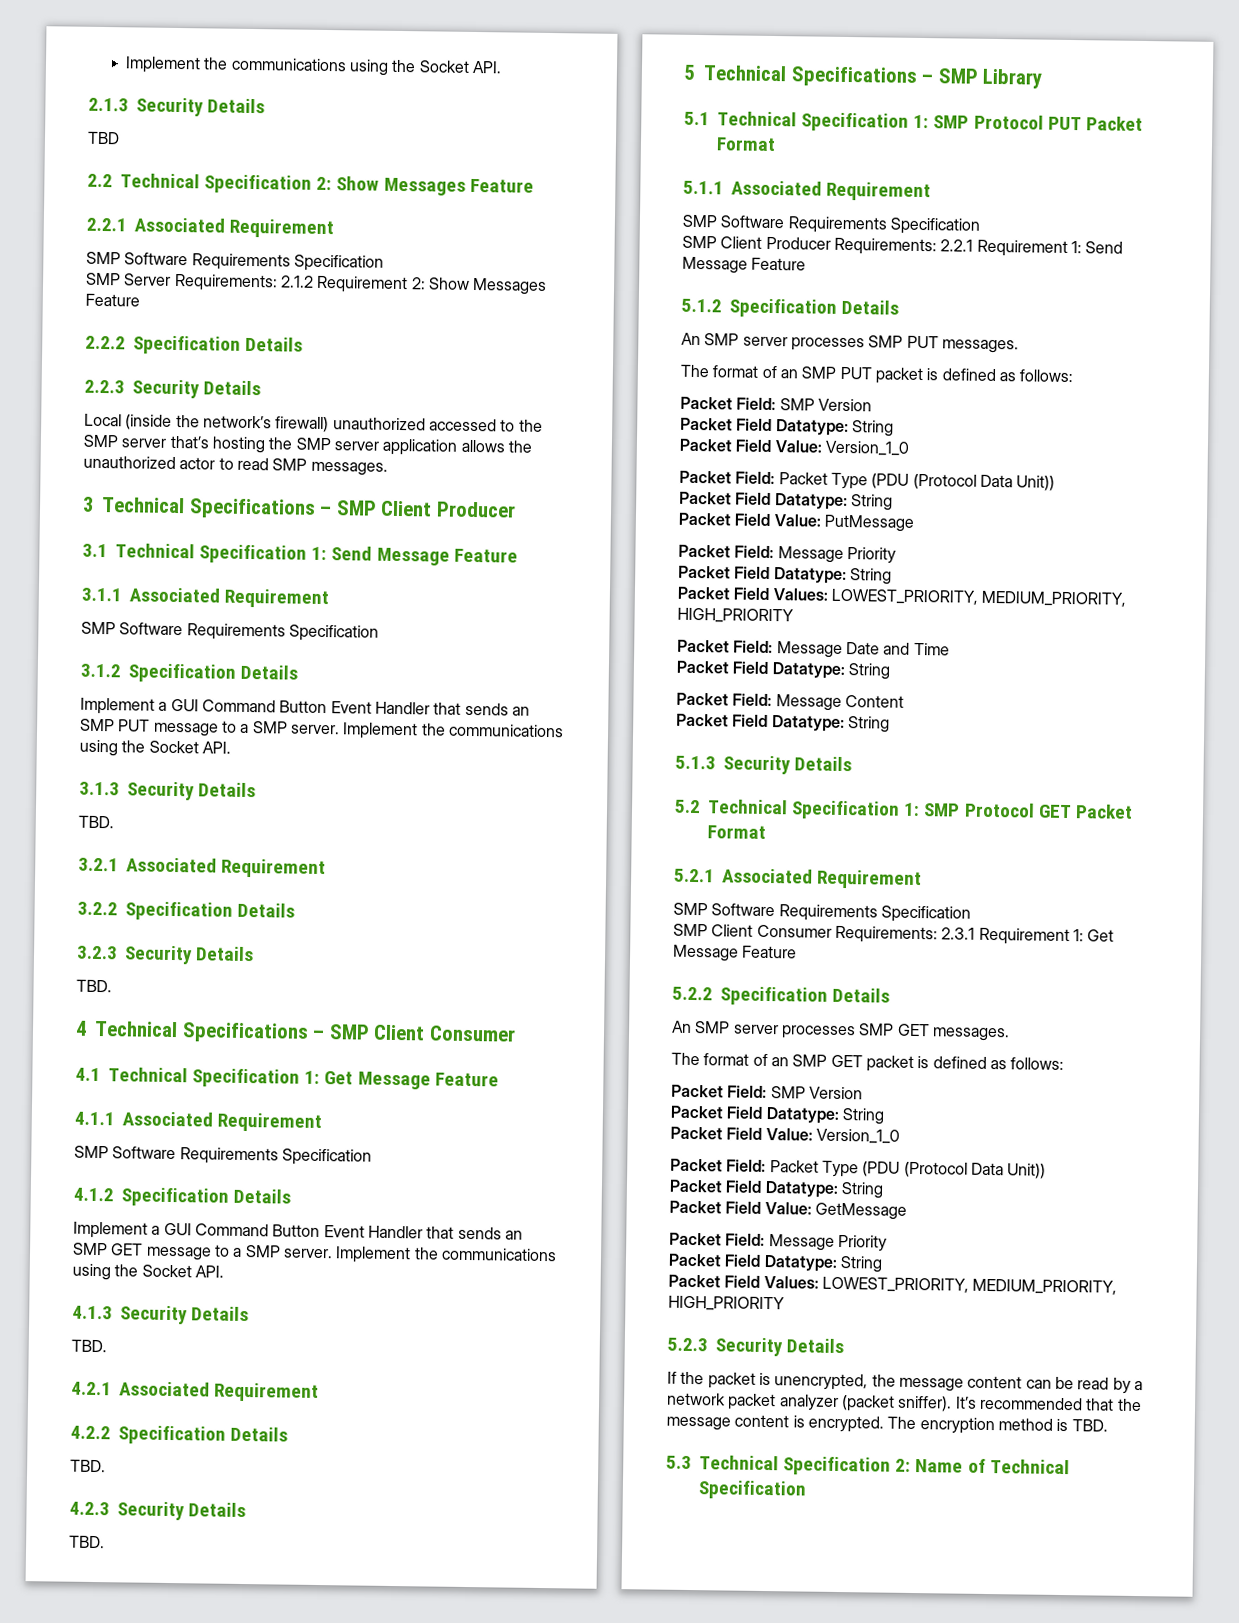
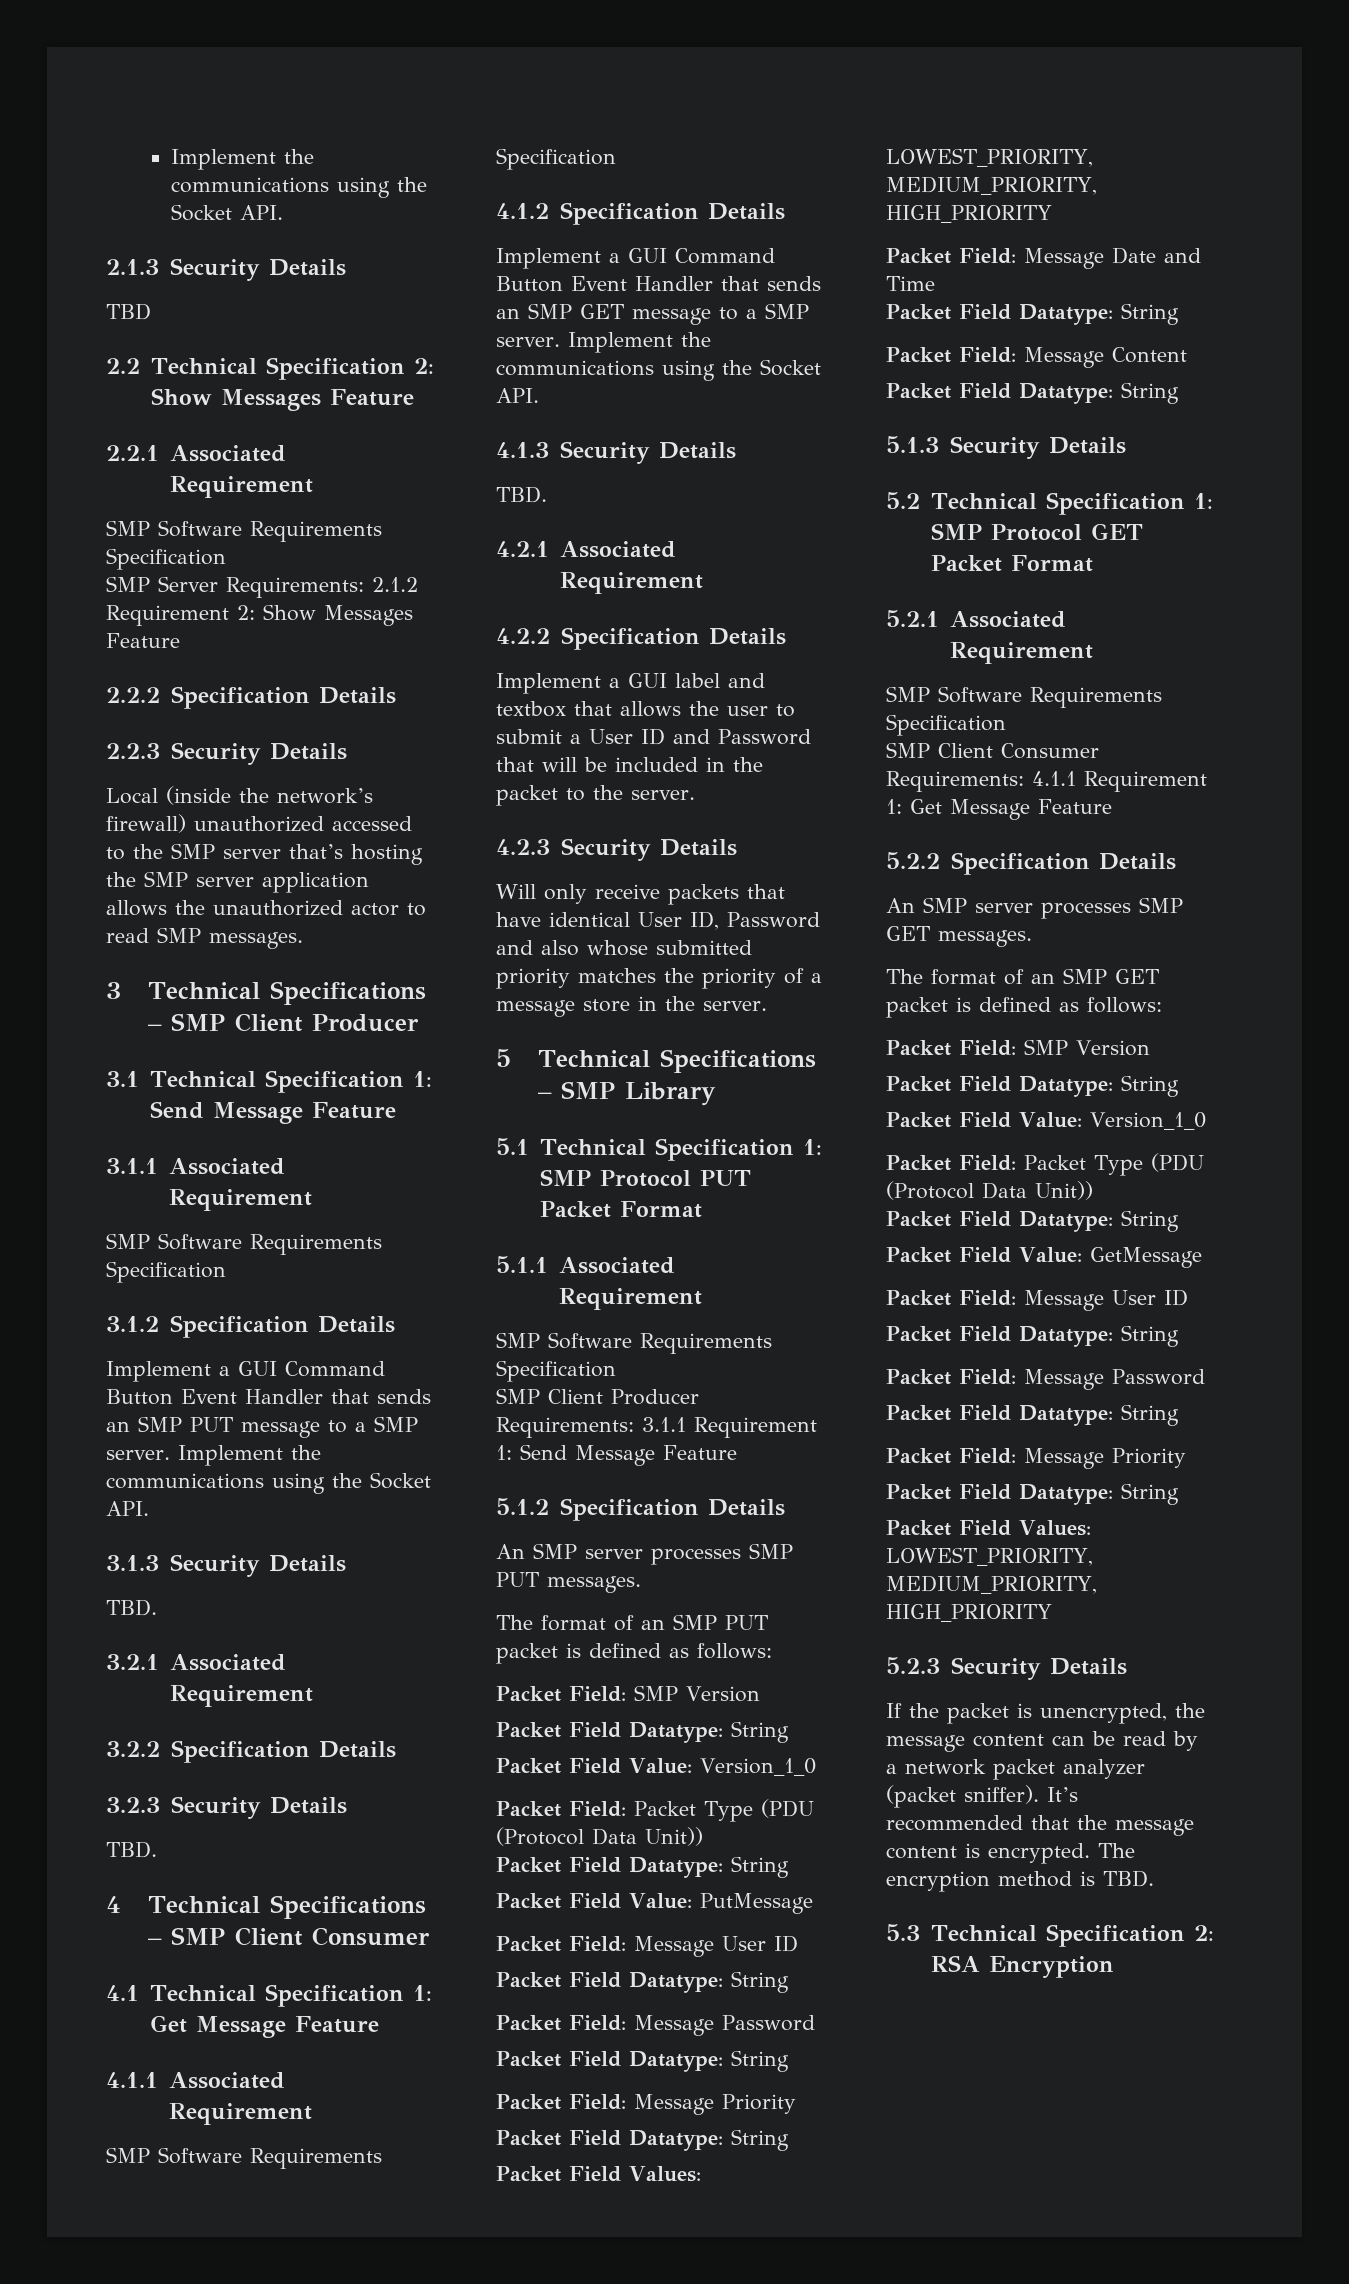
  4.2.2 Specification Details
- TBD.
+ Implement a GUI label and textbox that allows the user to submit a User ID and Password that will be included in the packet to the server.
  4.2.3 Security Details
- TBD.
+ Will only receive packets that have identical User ID, Password and also whose submitted priority matches the priority of a message store in the server.
- SMP Client Producer Requirements: 2.2.1 Requirement 1: Send Message Feature
+ SMP Client Producer Requirements: 3.1.1 Requirement 1: Send Message Feature
  Packet Field Value: PutMessage
+ Packet Field: Message User ID
+ Packet Field Datatype: String
+ Packet Field: Message Password
+ Packet Field Datatype: String
- SMP Client Consumer Requirements: 2.3.1 Requirement 1: Get Message Feature
+ SMP Client Consumer Requirements: 4.1.1 Requirement 1: Get Message Feature
  Packet Field Value: GetMessage
+ Packet Field: Message User ID
+ Packet Field Datatype: String
+ Packet Field: Message Password
+ Packet Field Datatype: String
- 5.3 Technical Specification 2: Name of Technical Specification
+ 5.3 Technical Specification 2: RSA Encryption

